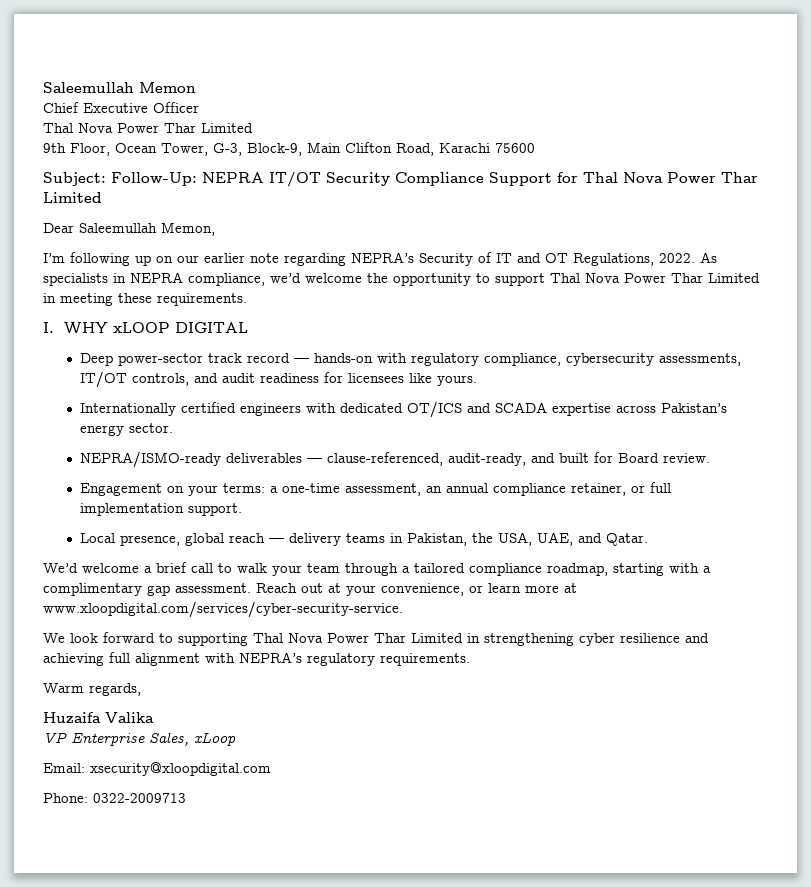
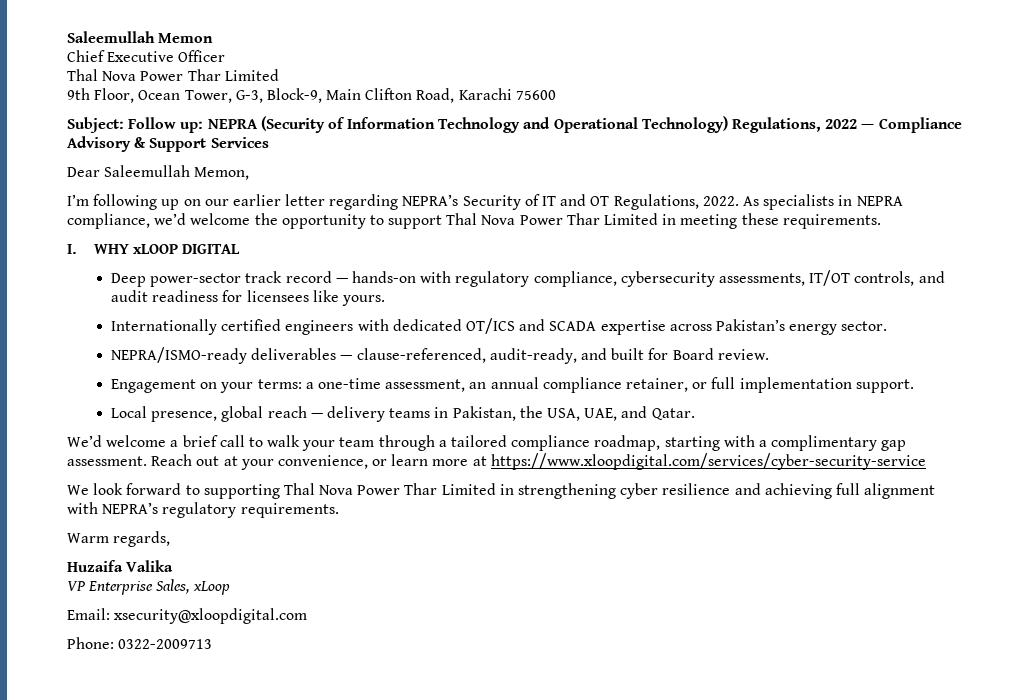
- Subject: Follow-Up: NEPRA IT/OT Security Compliance Support for Thal Nova Power Thar Limited
+ Subject: Follow up: NEPRA (Security of Information Technology and Operational Technology) Regulations, 2022 — Compliance Advisory & Support Services
- I’m following up on our earlier note regarding NEPRA’s Security of IT and OT Regulations, 2022.
+ I’m following up on our earlier letter regarding NEPRA’s Security of IT and OT Regulations, 2022.
- Reach out at your convenience, or learn more at www.xloopdigital.com/services/cyber-security-service.
+ Reach out at your convenience, or learn more at https://www.xloopdigital.com/services/cyber-security-service

